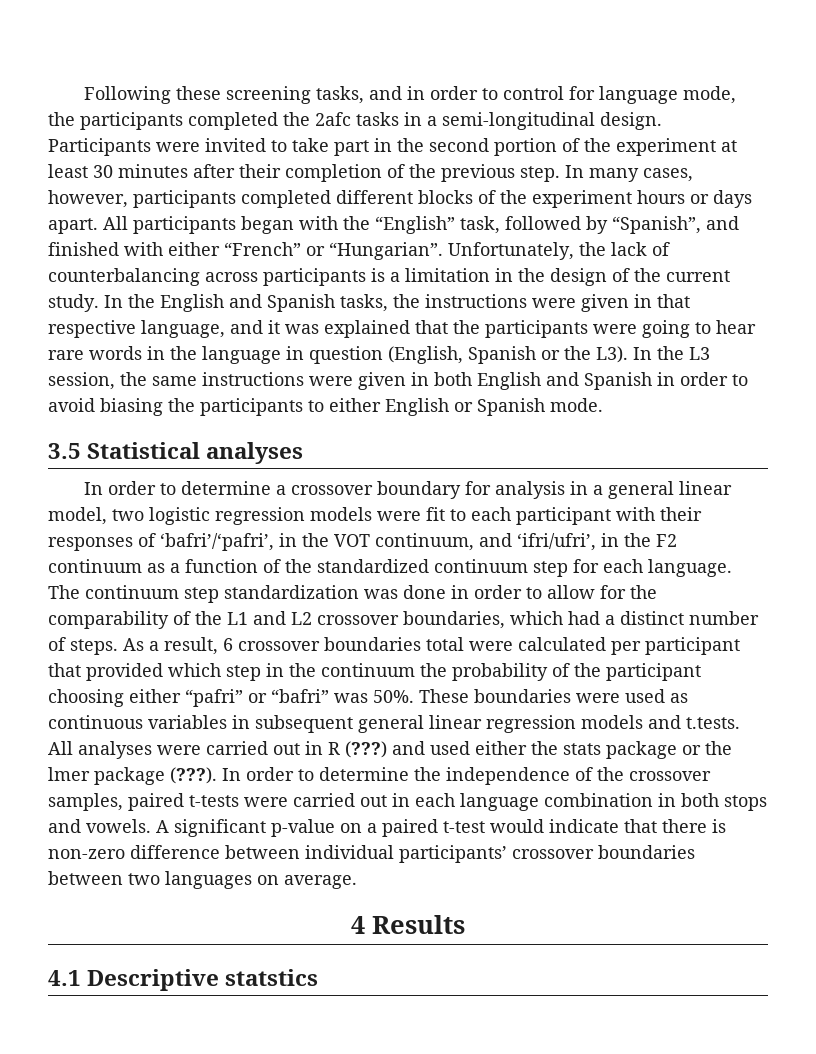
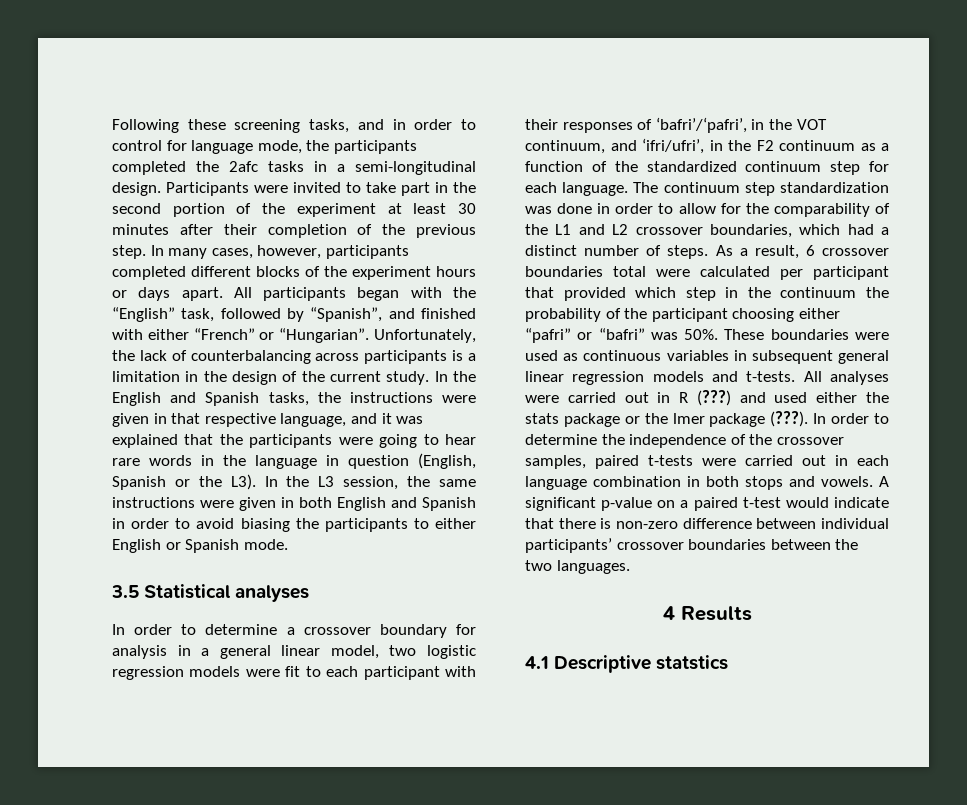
- These boundaries were used as continuous variables in subsequent general linear regression models and t.tests. All analyses were carried out in R (???) and used either the stats package or the lmer package (???).
+ These boundaries were used as continuous variables in subsequent general linear regression models and t-tests. All analyses were carried out in R (???) and used either the stats package or the lmer package (???).
- A significant p-value on a paired t-test would indicate that there is non-zero difference between individual participants’ crossover boundaries between two languages on average.
+ A significant p-value on a paired t-test would indicate that there is non-zero difference between individual participants’ crossover boundaries between the two languages.

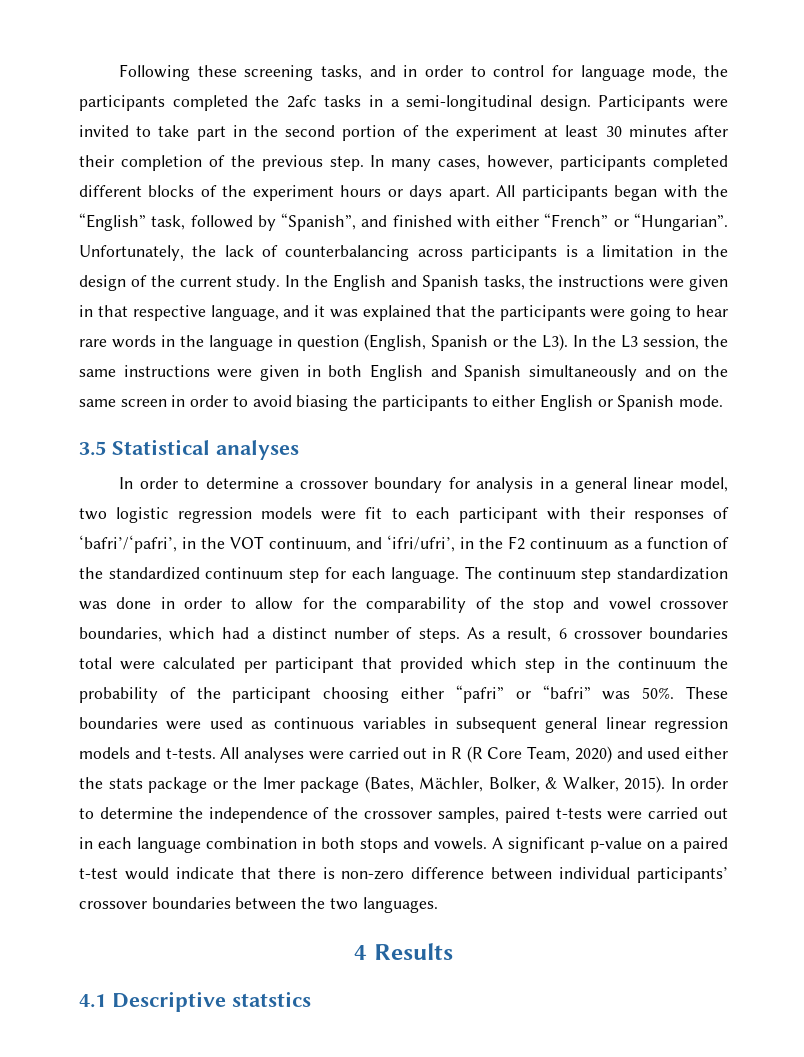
- In the English and Spanish tasks, the instructions were given in that respective language, and it was explained that the participants were going to hear rare words in the language in question (English, Spanish or the L3). In the L3 session, the same instructions were given in both English and Spanish in order to avoid biasing the participants to either English or Spanish mode.
+ In the English and Spanish tasks, the instructions were given in that respective language, and it was explained that the participants were going to hear rare words in the language in question (English, Spanish or the L3). In the L3 session, the same instructions were given in both English and Spanish simultaneously and on the same screen in order to avoid biasing the participants to either English or Spanish mode.
- The continuum step standardization was done in order to allow for the comparability of the L1 and L2 crossover boundaries, which had a distinct number of steps.
+ The continuum step standardization was done in order to allow for the comparability of the stop and vowel crossover boundaries, which had a distinct number of steps.
- All analyses were carried out in R (???) and used either the stats package or the lmer package (???).
+ All analyses were carried out in R (R Core Team, 2020) and used either the stats package or the lmer package (Bates, Mächler, Bolker, & Walker, 2015).

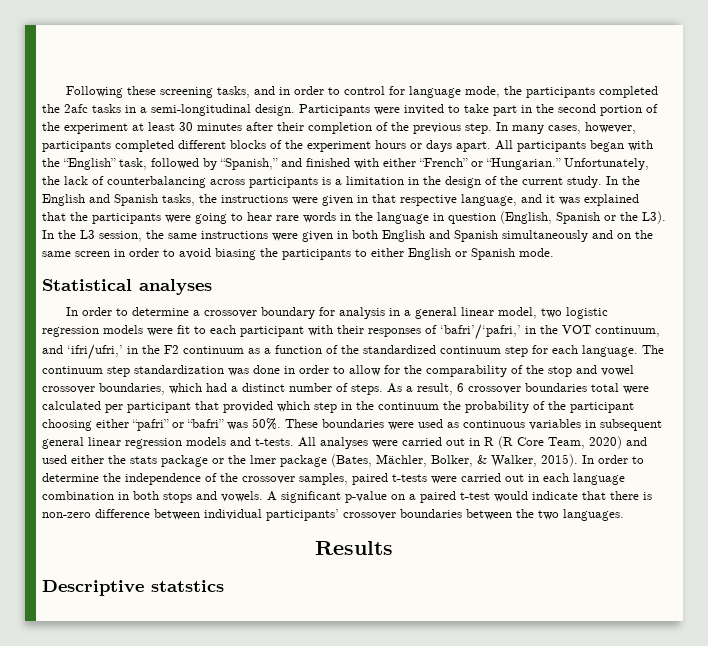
- All participants began with the “English” task, followed by “Spanish”, and finished with either “French” or “Hungarian”.
+ All participants began with the “English” task, followed by “Spanish,” and finished with either “French” or “Hungarian.”
- 3.5 Statistical analyses
+ Statistical analyses
- In order to determine a crossover boundary for analysis in a general linear model, two logistic regression models were fit to each participant with their responses of ‘bafri’/‘pafri’, in the VOT continuum, and ‘ifri/ufri’, in the F2 continuum as a function of the standardized continuum step for each language.
+ In order to determine a crossover boundary for analysis in a general linear model, two logistic regression models were fit to each participant with their responses of ‘bafri’/‘pafri,’ in the VOT continuum, and ‘ifri/ufri,’ in the F2 continuum as a function of the standardized continuum step for each language.
- 4 Results
+ Results
- 4.1 Descriptive statstics
+ Descriptive statstics

